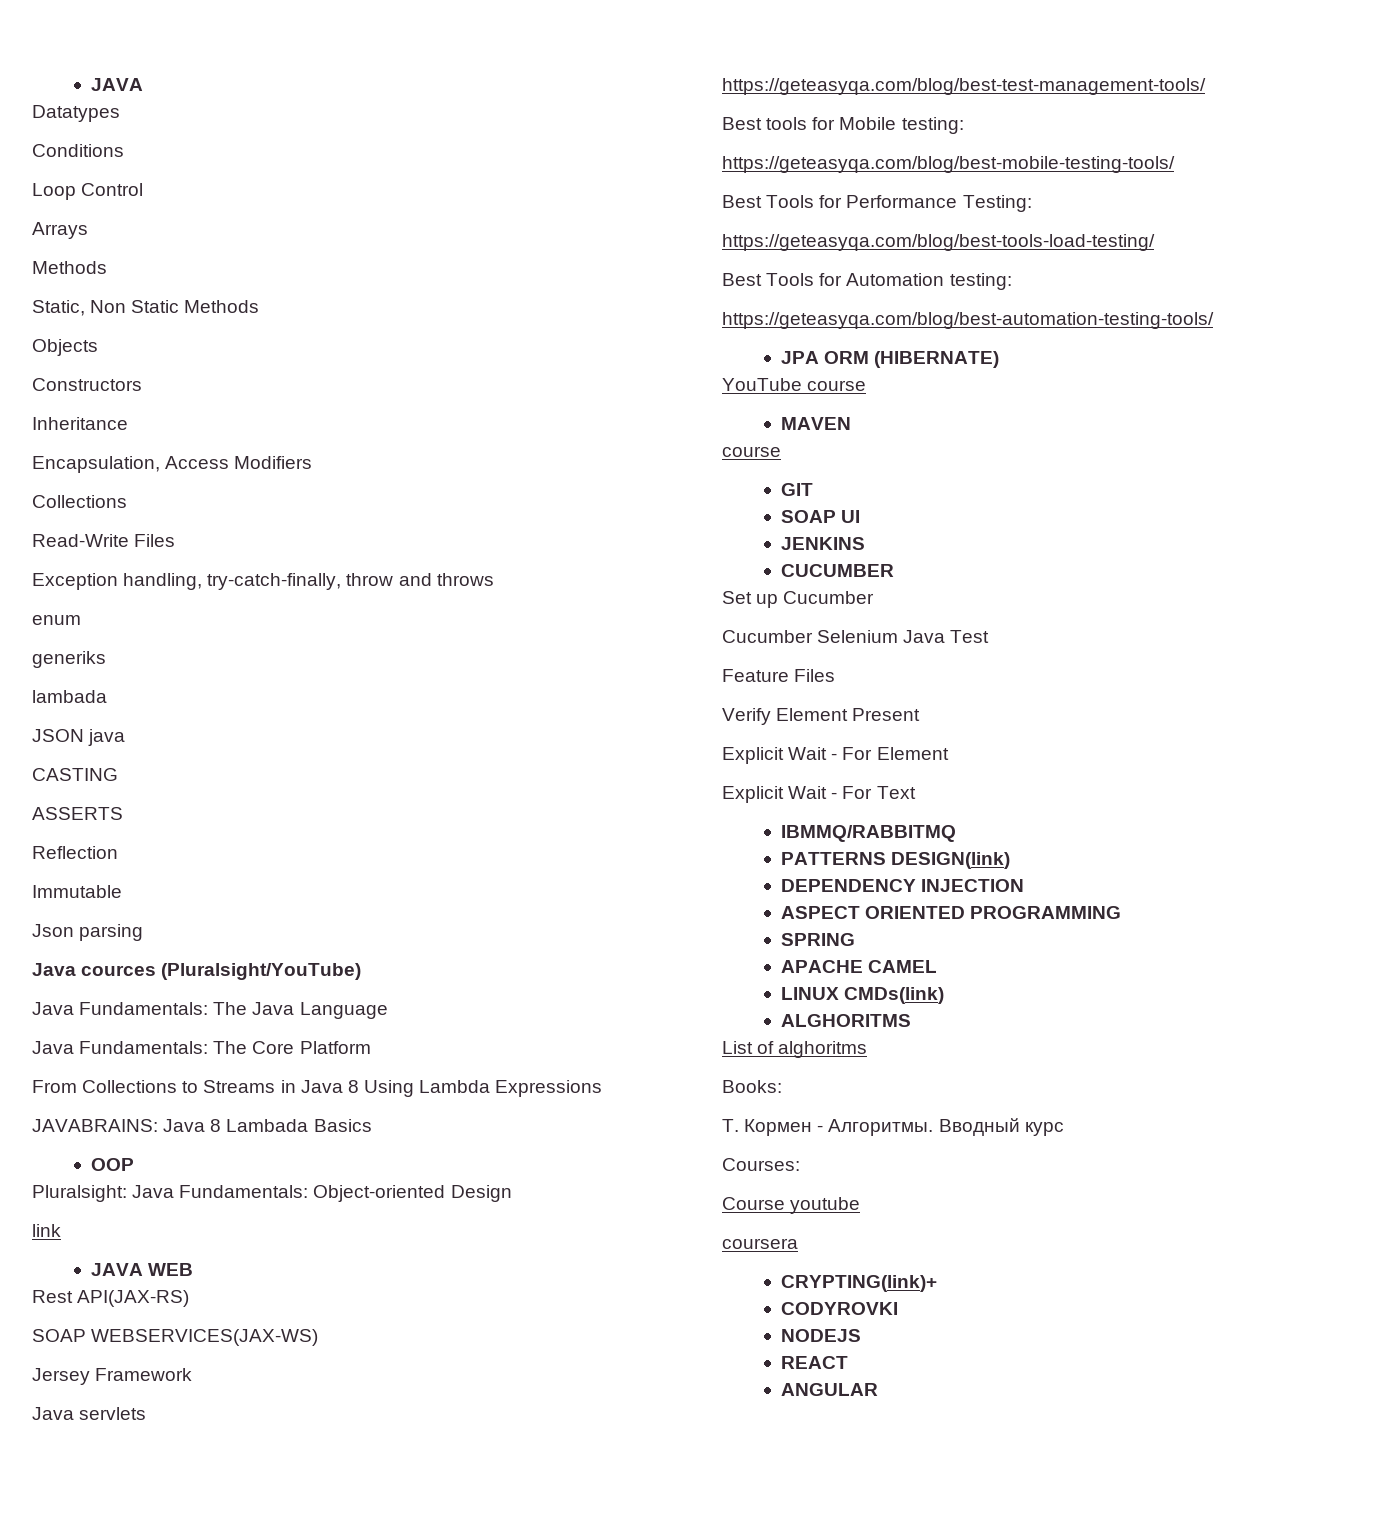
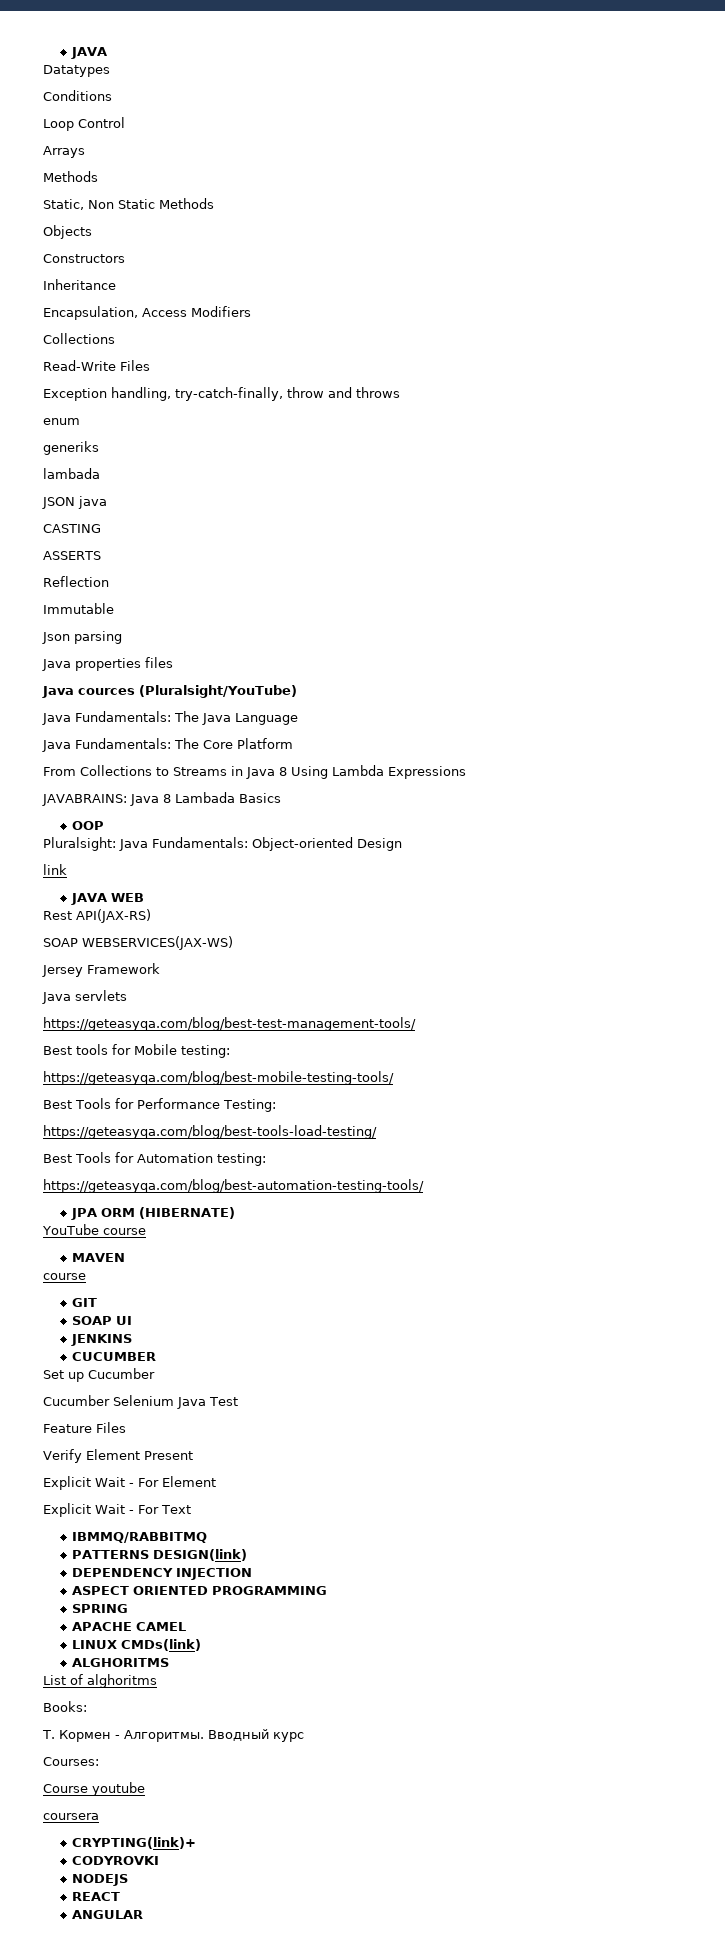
+ Java properties files

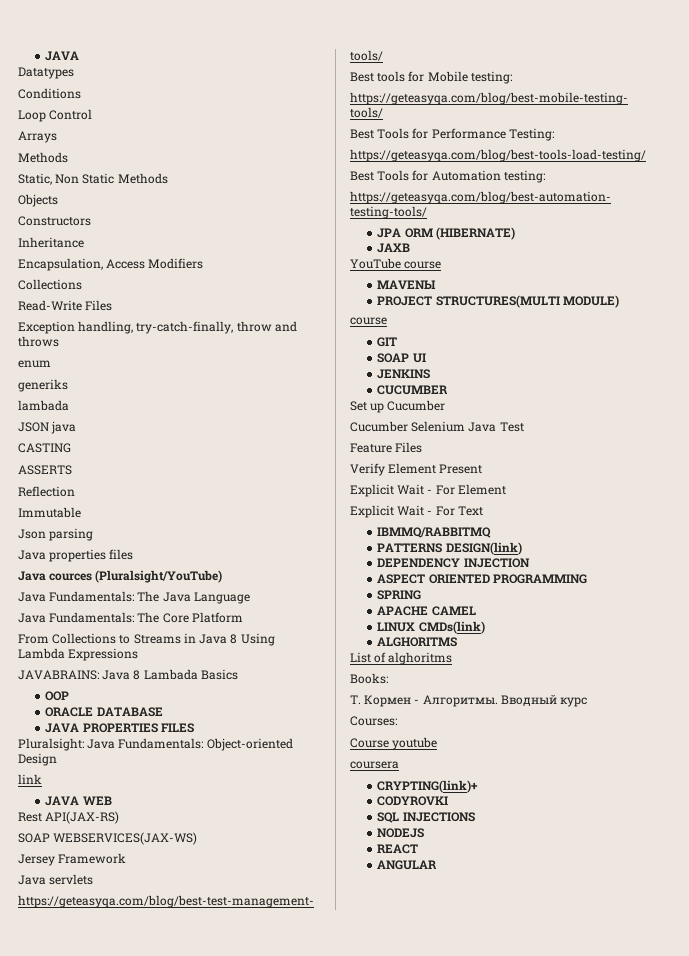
+ ORACLE DATABASE
+ JAVA PROPERTIES FILES
+ JAXB
- MAVEN
+ MAVENЫ
+ PROJECT STRUCTURES(MULTI MODULE)
+ SQL INJECTIONS

